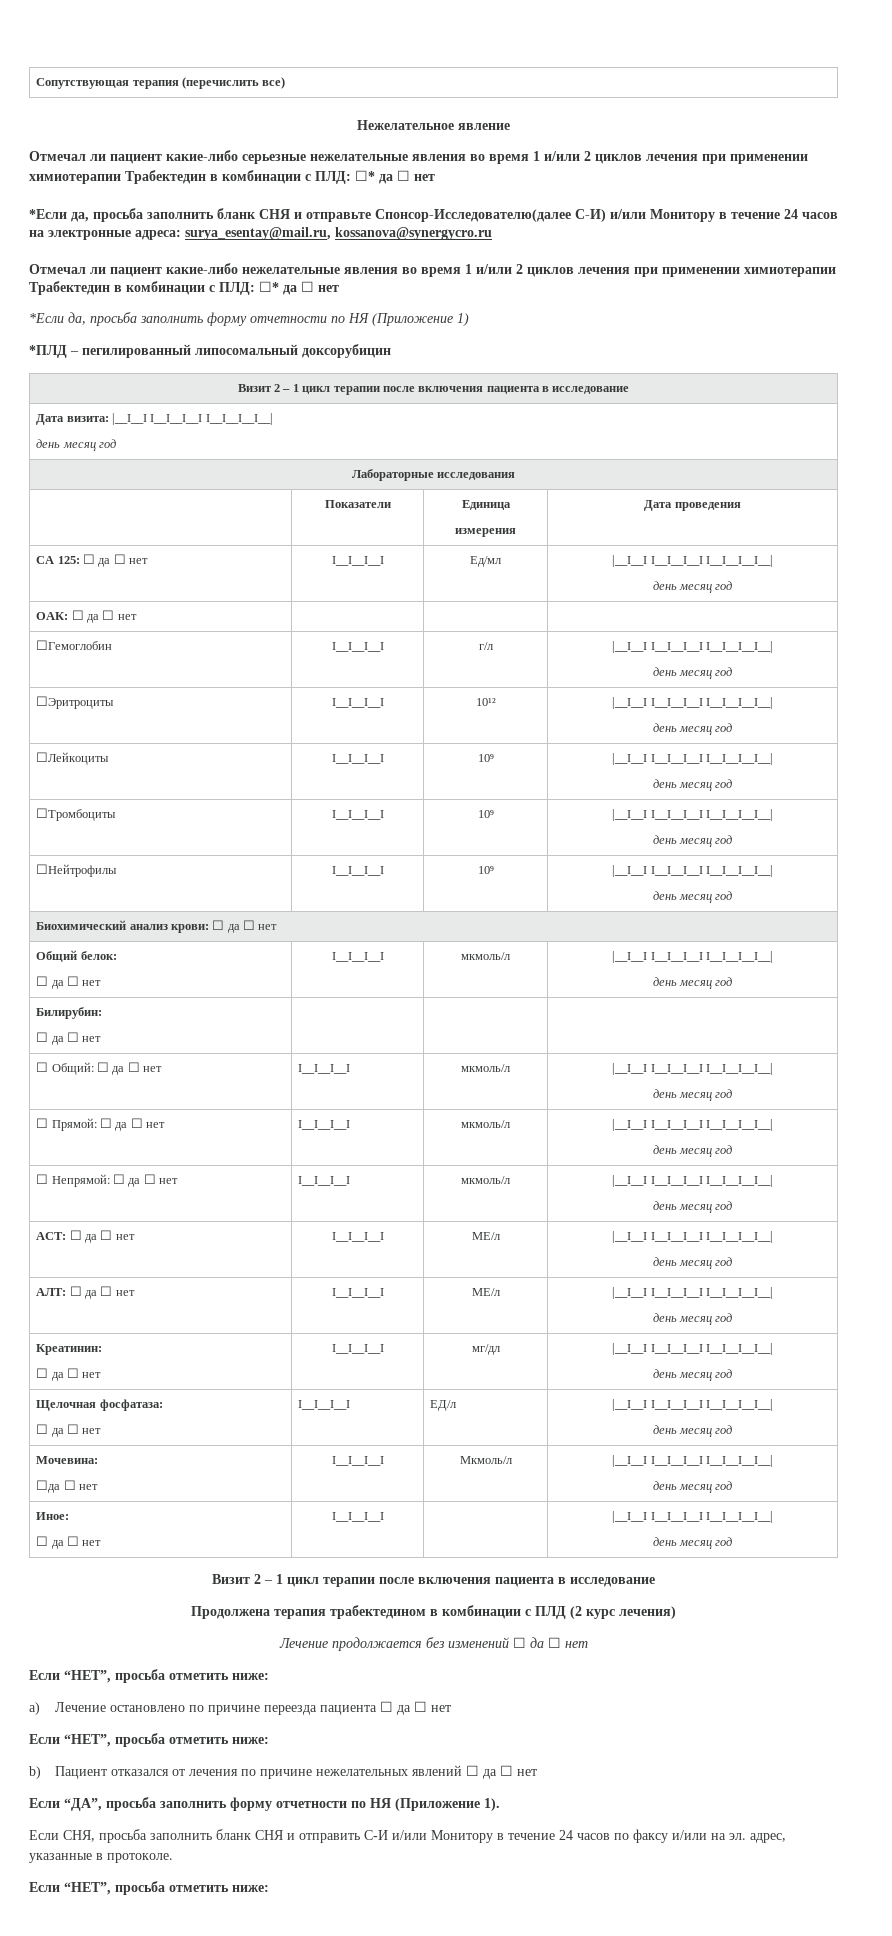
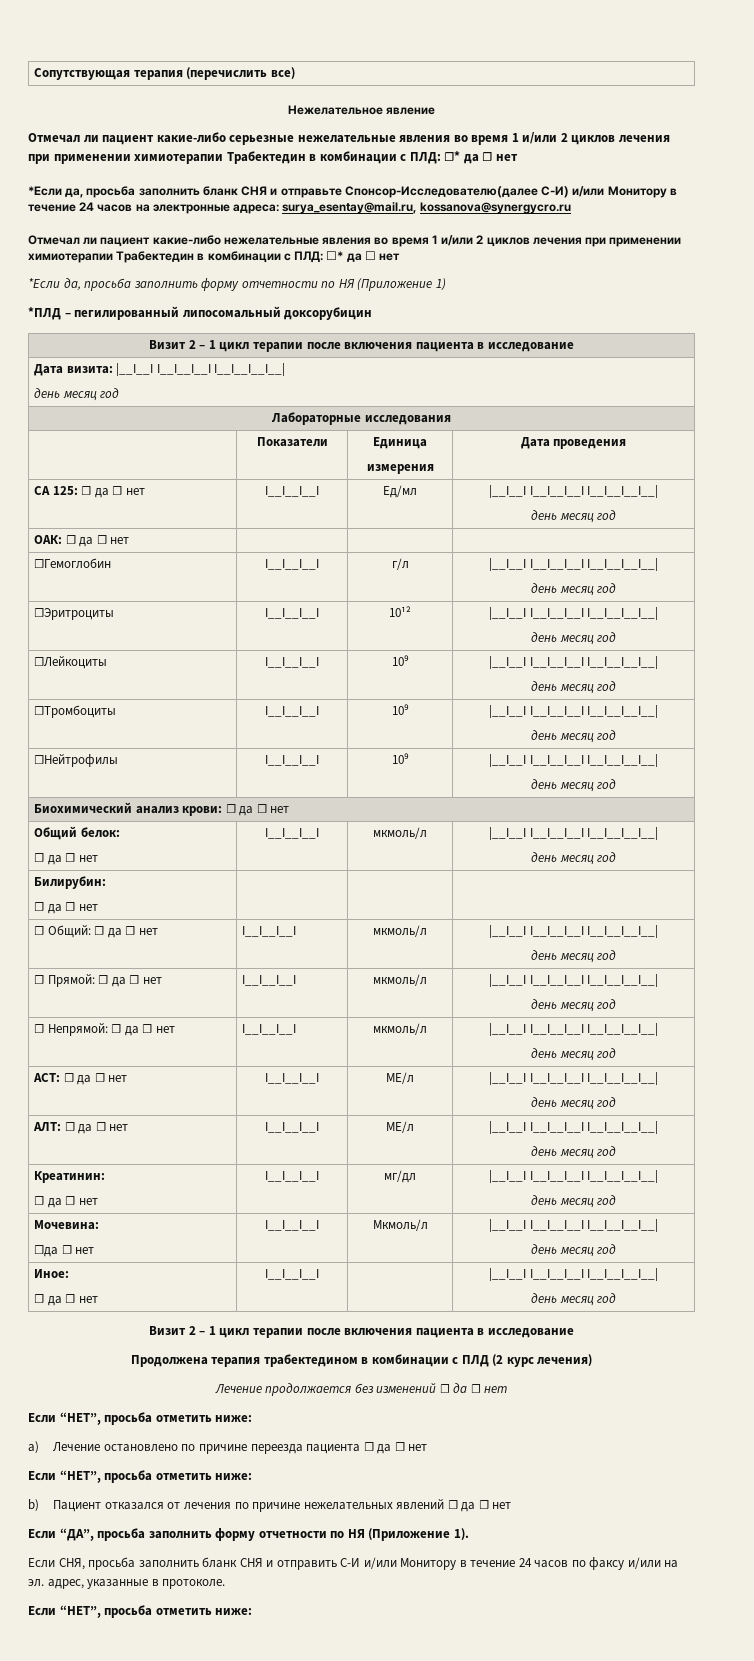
- Щелочная фосфатаза:
- ☐ да ☐ нет | I__I__I__I | ЕД/л | |__I__I I__I__I__I I__I__I__I__|
- день месяц год

